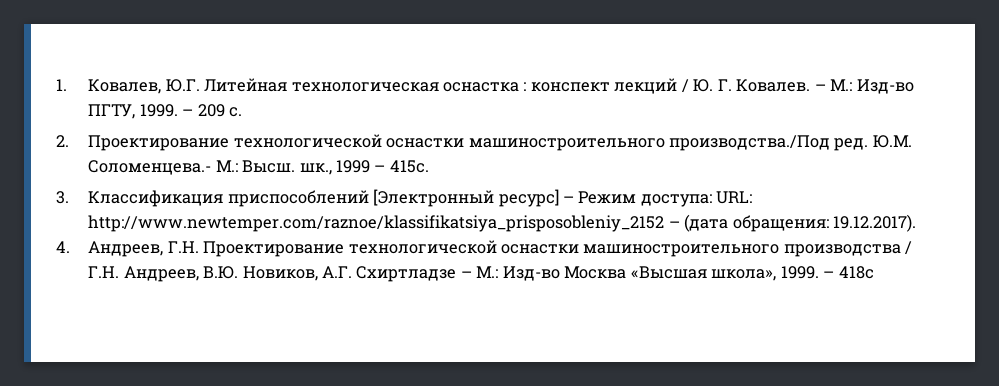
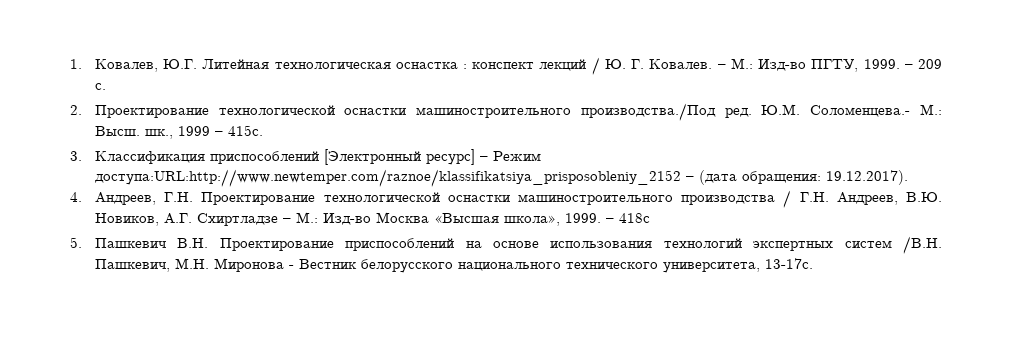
- 3. Классификация приспособлений [Электронный ресурс] – Режим доступа: URL: http://www.newtemper.com/raznoe/klassifikatsiya_prisposobleniy_2152 – (дата обращения: 19.12.2017).
+ 3. Классификация приспособлений [Электронный ресурс] – Режим доступа:URL:http://www.newtemper.com/raznoe/klassifikatsiya_prisposobleniy_2152 – (дата обращения: 19.12.2017).
+ 5. Пашкевич В.Н. Проектирование приспособлений на основе использования технологий экспертных систем /В.Н. Пашкевич, М.Н. Миронова - Вестник белорусского национального технического университета, 13-17с.

